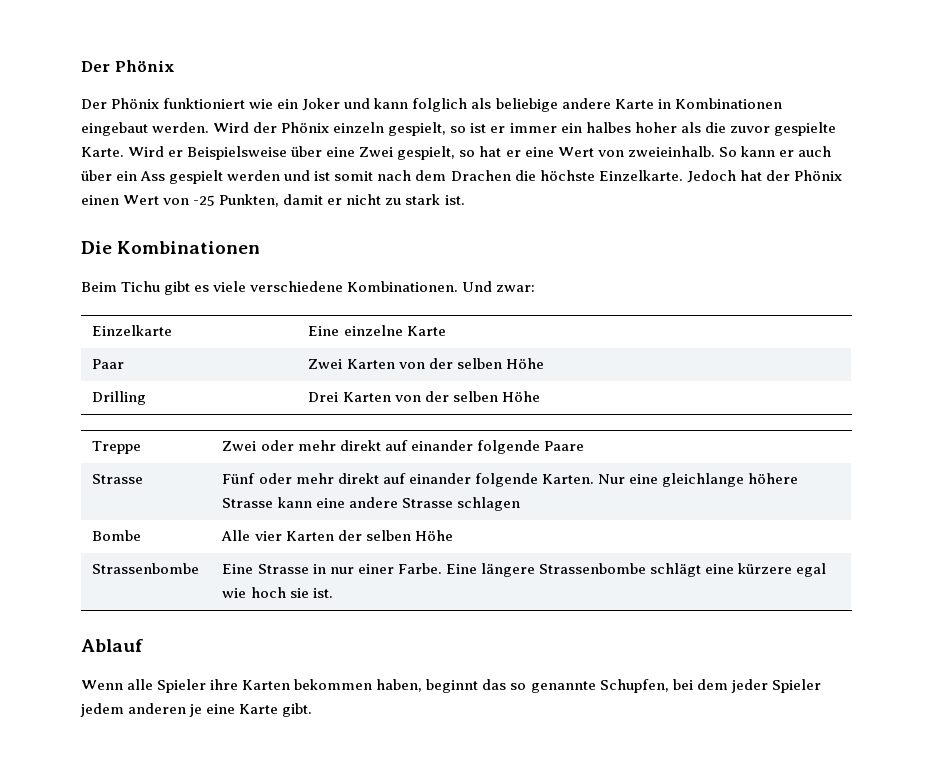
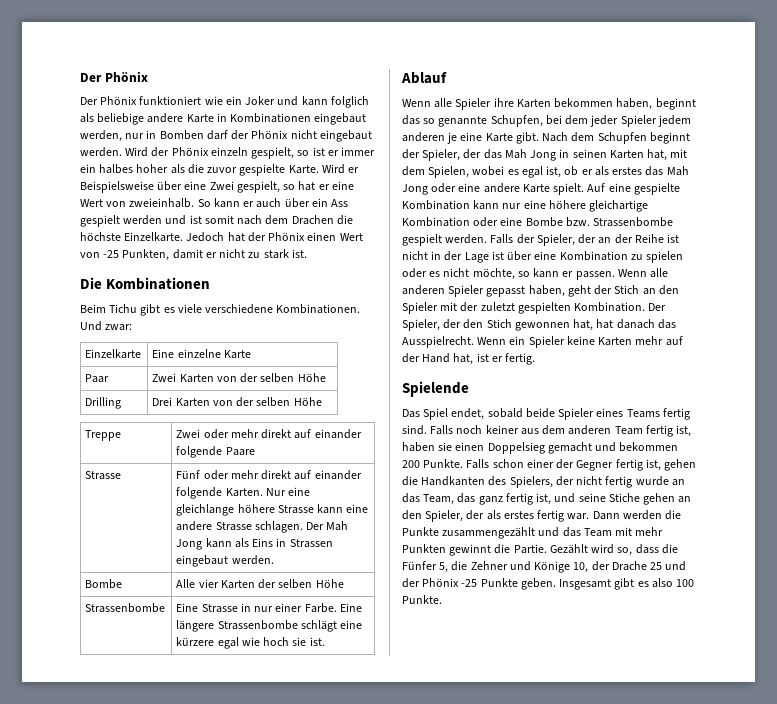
- Der Phönix funktioniert wie ein Joker und kann folglich als beliebige andere Karte in Kombinationen eingebaut werden.
+ Der Phönix funktioniert wie ein Joker und kann folglich als beliebige andere Karte in Kombinationen eingebaut werden, nur in Bomben darf der Phönix nicht eingebaut werden.
- Strasse | Fünf oder mehr direkt auf einander folgende Karten. Nur eine gleichlange höhere Strasse kann eine andere Strasse schlagen
+ Strasse | Fünf oder mehr direkt auf einander folgende Karten. Nur eine gleichlange höhere Strasse kann eine andere Strasse schlagen. Der Mah Jong kann als Eins in Strassen eingebaut werden.
+ Nach dem Schupfen beginnt der Spieler, der das Mah Jong in seinen Karten hat, mit dem Spielen, wobei es egal ist, ob er als erstes das Mah Jong oder eine andere Karte spielt. Auf eine gespielte Kombination kann nur eine höhere gleichartige Kombination oder eine Bombe bzw. Strassenbombe gespielt werden. Falls der Spieler, der an der Reihe ist nicht in der Lage ist über eine Kombination zu spielen oder es nicht möchte, so kann er passen. Wenn alle anderen Spieler gepasst haben, geht der Stich an den Spieler mit der zuletzt gespielten Kombination. Der Spieler, der den Stich gewonnen hat, hat danach das Ausspielrecht. Wenn ein Spieler keine Karten mehr auf der Hand hat, ist er fertig.
+ Spielende
+ Das Spiel endet, sobald beide Spieler eines Teams fertig sind. Falls noch keiner aus dem anderen Team fertig ist, haben sie einen Doppelsieg gemacht und bekommen 200 Punkte. Falls schon einer der Gegner fertig ist, gehen die Handkanten des Spielers, der nicht fertig wurde an das Team, das ganz fertig ist, und seine Stiche gehen an den Spieler, der als erstes fertig war. Dann werden die Punkte zusammengezählt und das Team mit mehr Punkten gewinnt die Partie. Gezählt wird so, dass die Fünfer 5, die Zehner und Könige 10, der Drache 25 und der Phönix -25 Punkte geben. Insgesamt gibt es also 100 Punkte.

